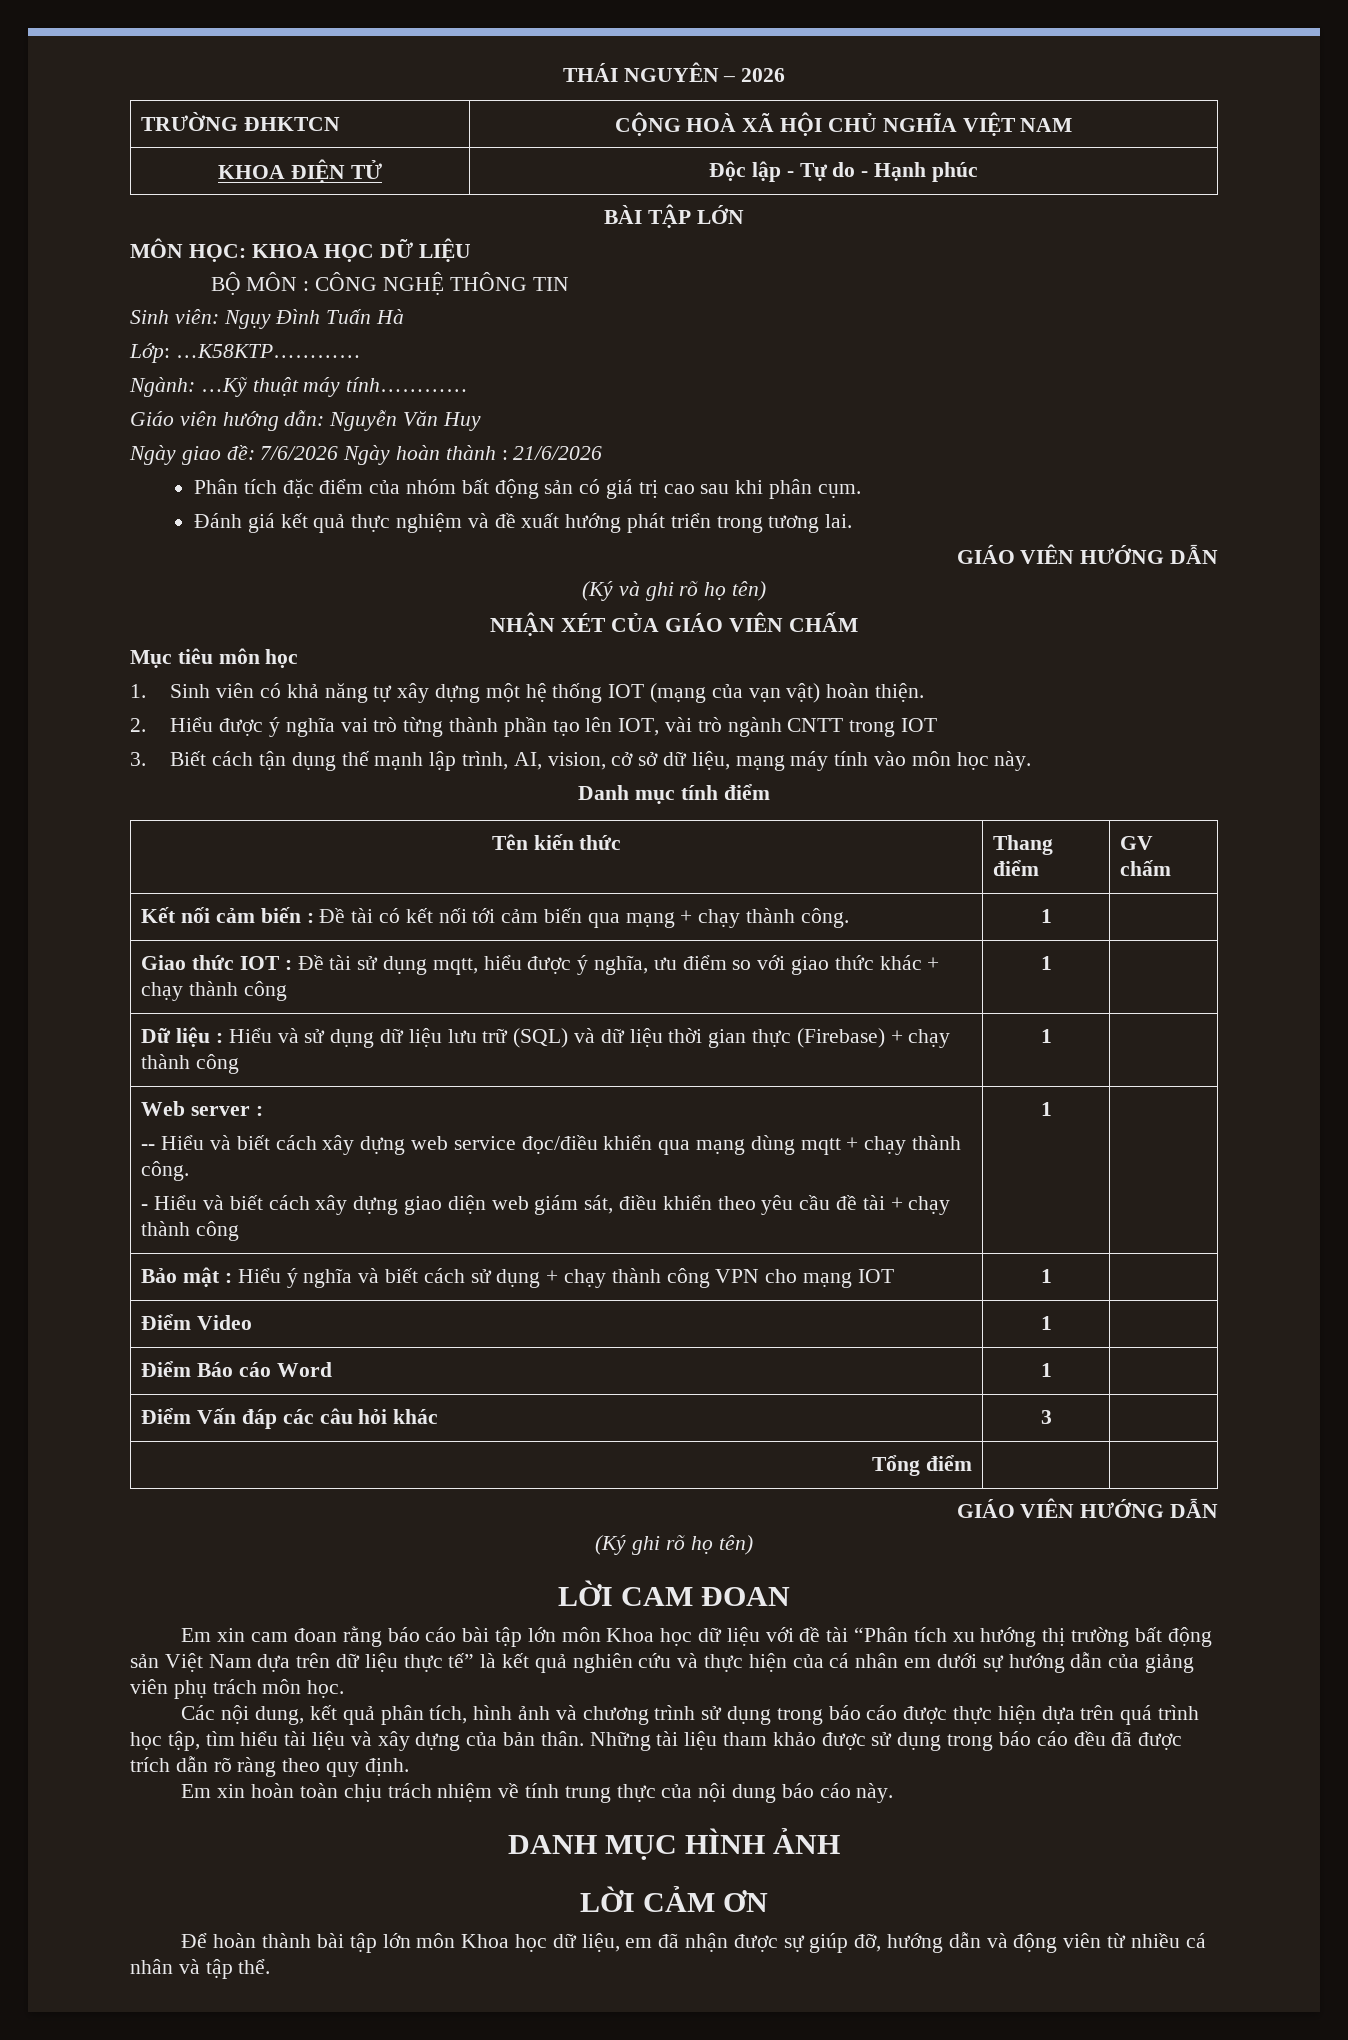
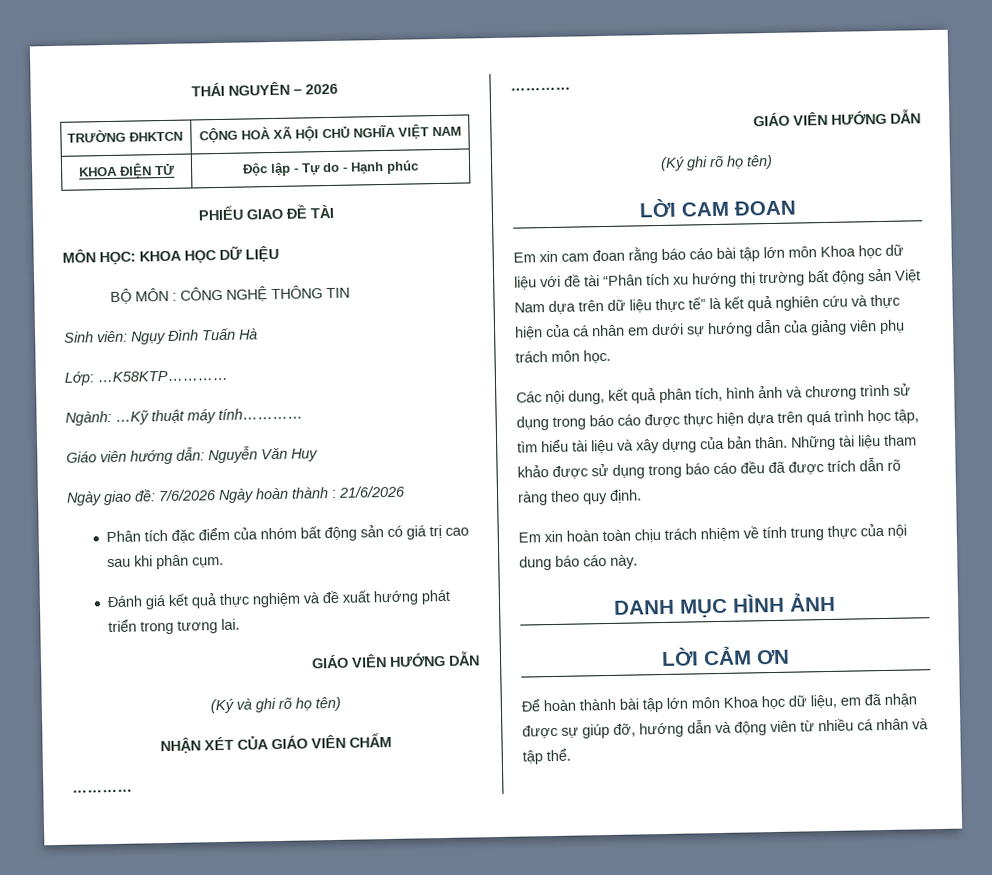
- BÀI TẬP LỚN
+ PHIẾU GIAO ĐỀ TÀI
  NHẬN XÉT CỦA GIÁO VIÊN CHẤM
- Mục tiêu môn học
- 1. Sinh viên có khả năng tự xây dựng một hệ thống IOT (mạng của vạn vật) hoàn thiện.
- 2. Hiểu được ý nghĩa vai trò từng thành phần tạo lên IOT, vài trò ngành CNTT trong IOT
- 3. Biết cách tận dụng thế mạnh lập trình, AI, vision, cở sở dữ liệu, mạng máy tính vào môn học này.
- Danh mục tính điểm
- Tên kiến thức | Thang điểm | GV chấm
- Kết nối cảm biến : Đề tài có kết nối tới cảm biến qua mạng + chạy thành công. | 1 |
- Giao thức IOT : Đề tài sử dụng mqtt, hiểu được ý nghĩa, ưu điểm so với giao thức khác + chạy thành công | 1 |
- Dữ liệu : Hiểu và sử dụng dữ liệu lưu trữ (SQL) và dữ liệu thời gian thực (Firebase) + chạy thành công | 1 |
- Web server :
- -- Hiểu và biết cách xây dựng web service đọc/điều khiển qua mạng dùng mqtt + chạy thành công.
- - Hiểu và biết cách xây dựng giao diện web giám sát, điều khiển theo yêu cầu đề tài + chạy thành công | 1 |
- Bảo mật : Hiểu ý nghĩa và biết cách sử dụng + chạy thành công VPN cho mạng IOT | 1 |
- Điểm Video | 1 |
- Điểm Báo cáo Word | 1 |
- Điểm Vấn đáp các câu hỏi khác | 3 |
- Tổng điểm | |
+ …………
+ …………

